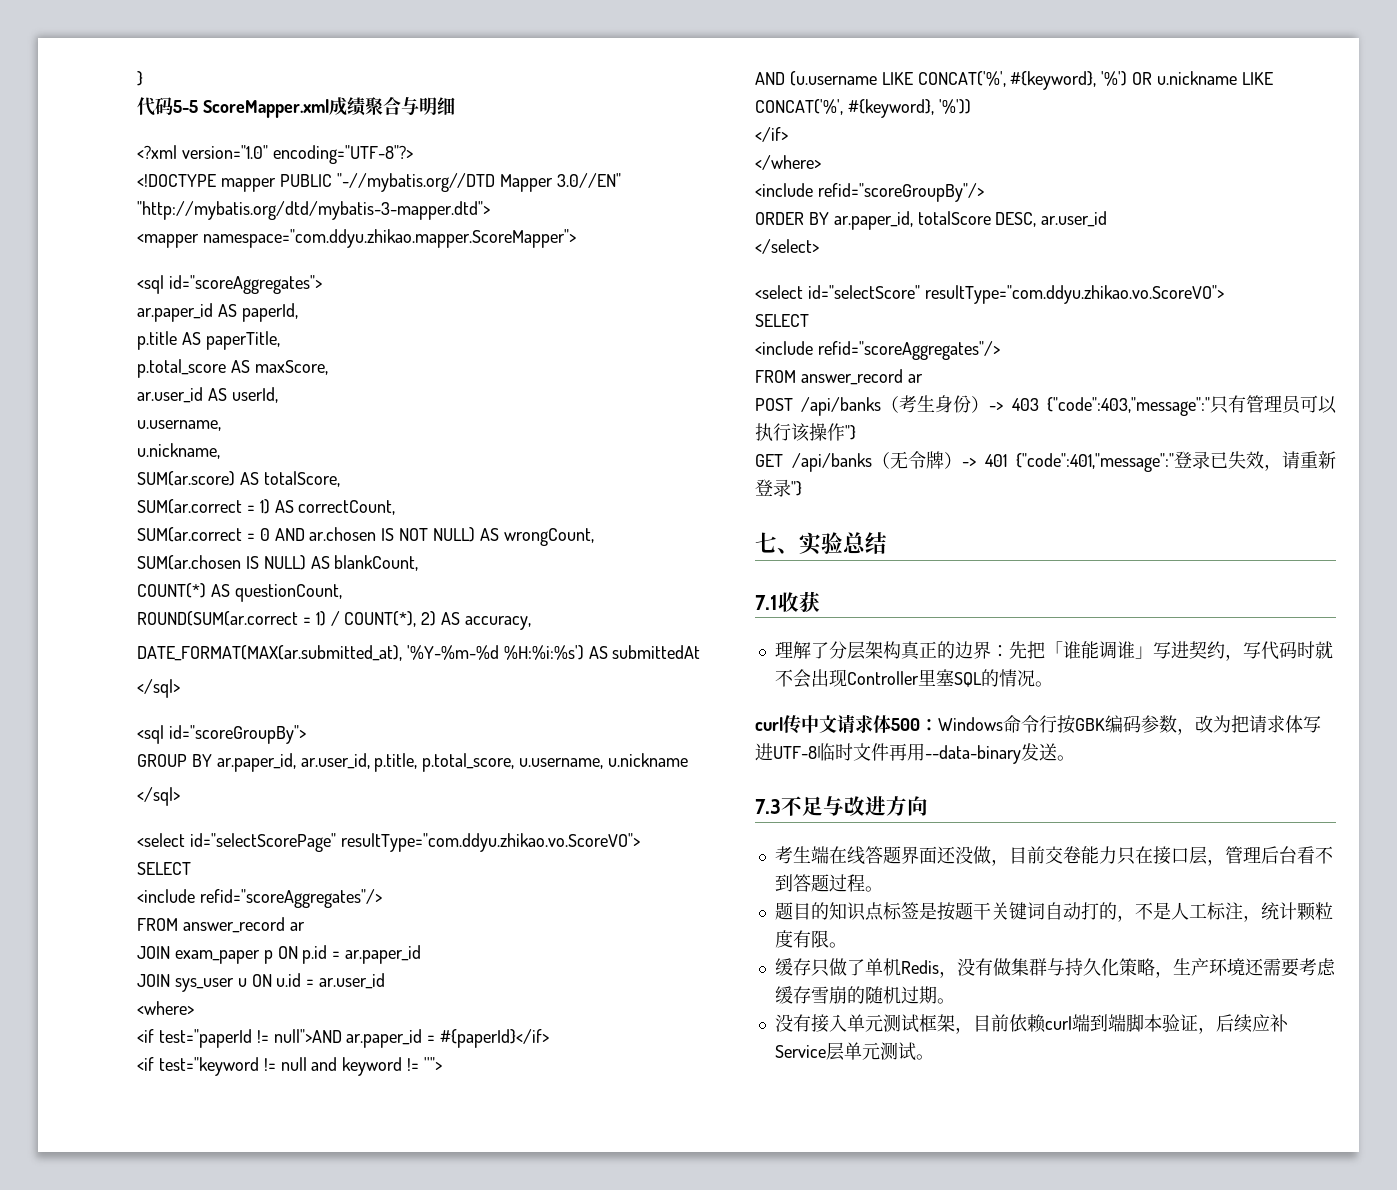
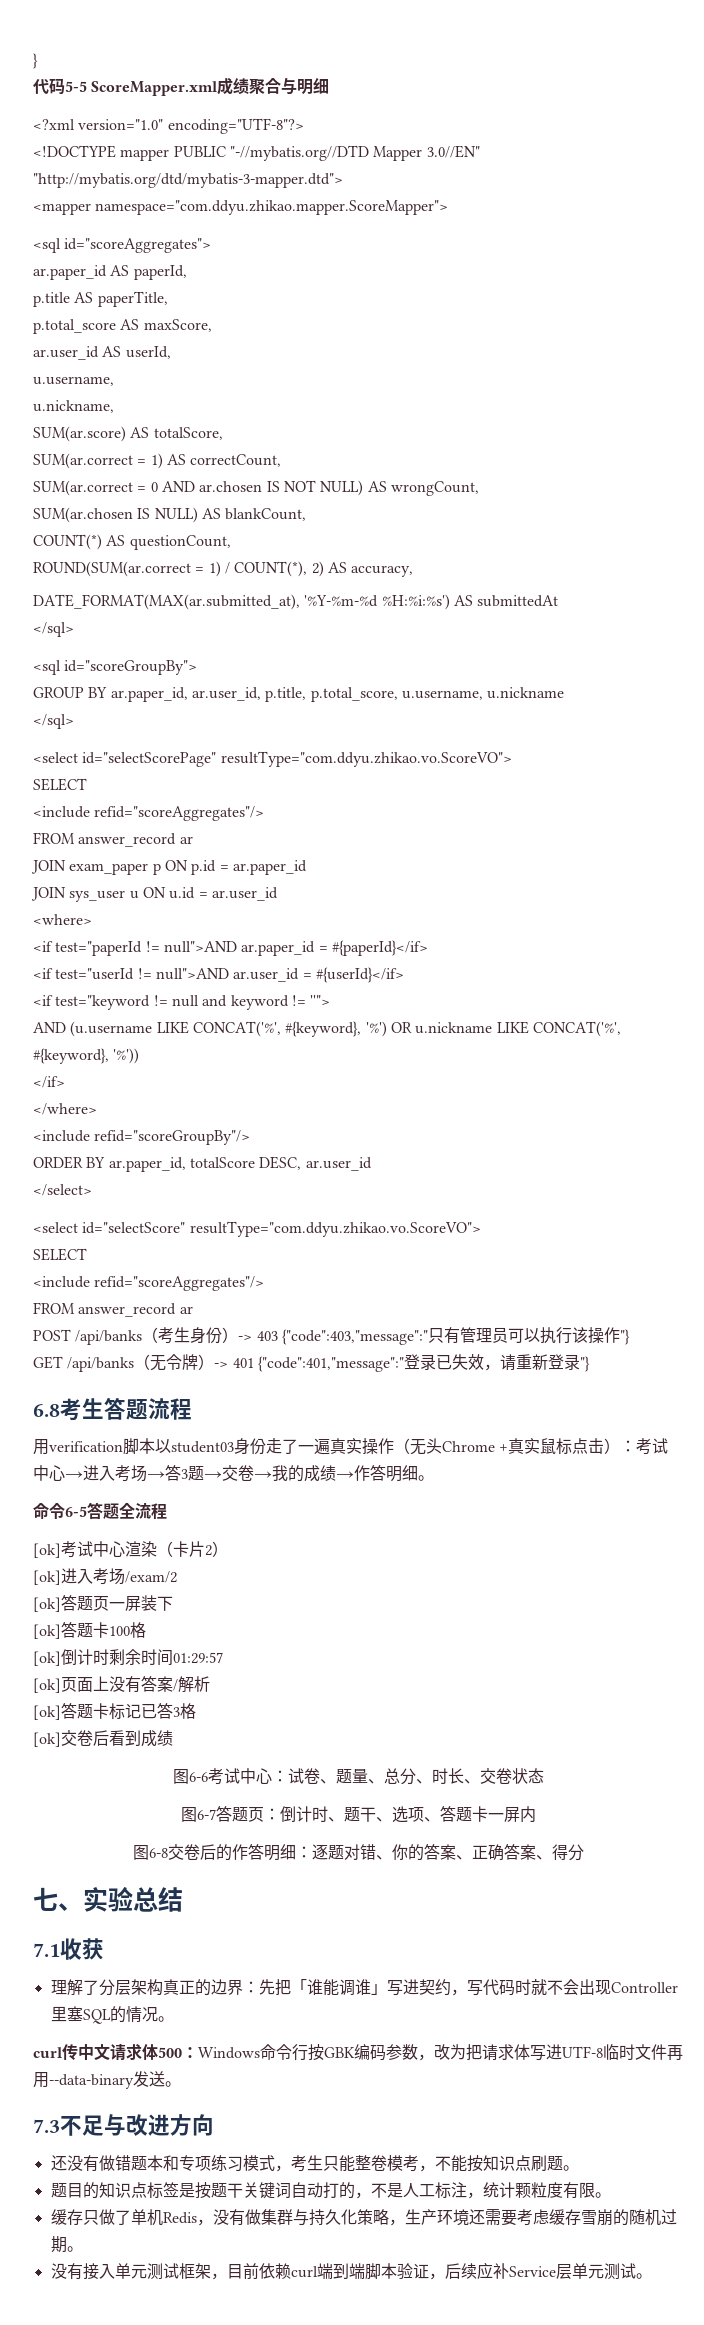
+ <if test="userId != null">AND ar.user_id = #{userId}</if>
+ 6.8考生答题流程
+ 用verification脚本以student03身份走了一遍真实操作（无头Chrome +真实鼠标点击）：考试中心→进入考场→答3题→交卷→我的成绩→作答明细。
+ 命令6-5答题全流程
+ [ok]考试中心渲染（卡片2）
+ [ok]进入考场/exam/2
+ [ok]答题页一屏装下
+ [ok]答题卡100格
+ [ok]倒计时剩余时间01:29:57
+ [ok]页面上没有答案/解析
+ [ok]答题卡标记已答3格
+ [ok]交卷后看到成绩
+ 图6-6考试中心：试卷、题量、总分、时长、交卷状态
+ 图6-7答题页：倒计时、题干、选项、答题卡一屏内
+ 图6-8交卷后的作答明细：逐题对错、你的答案、正确答案、得分
- 考生端在线答题界面还没做，目前交卷能力只在接口层，管理后台看不到答题过程。
+ 还没有做错题本和专项练习模式，考生只能整卷模考，不能按知识点刷题。

